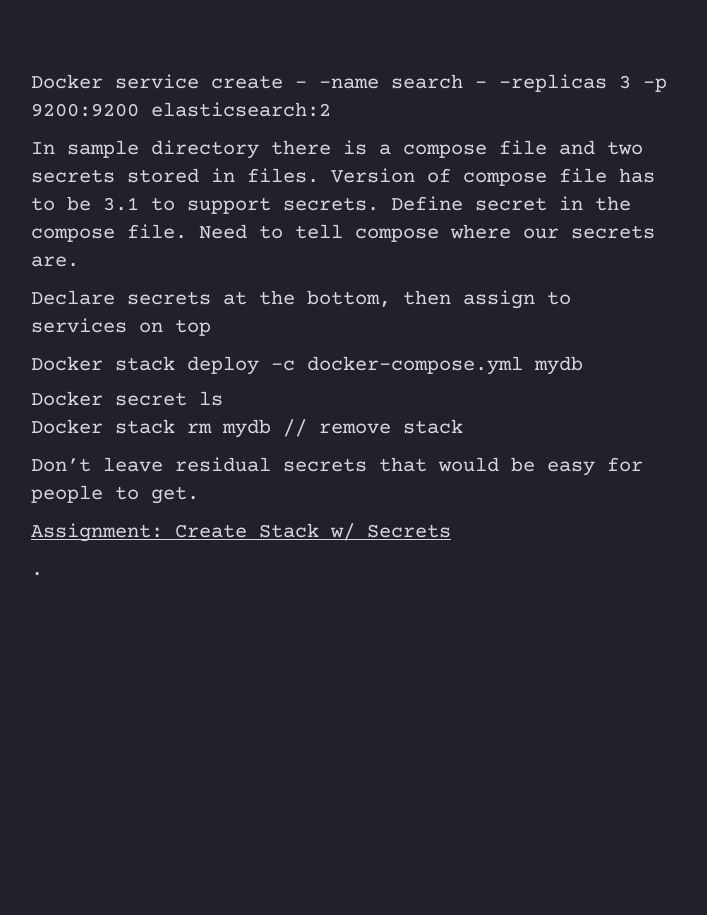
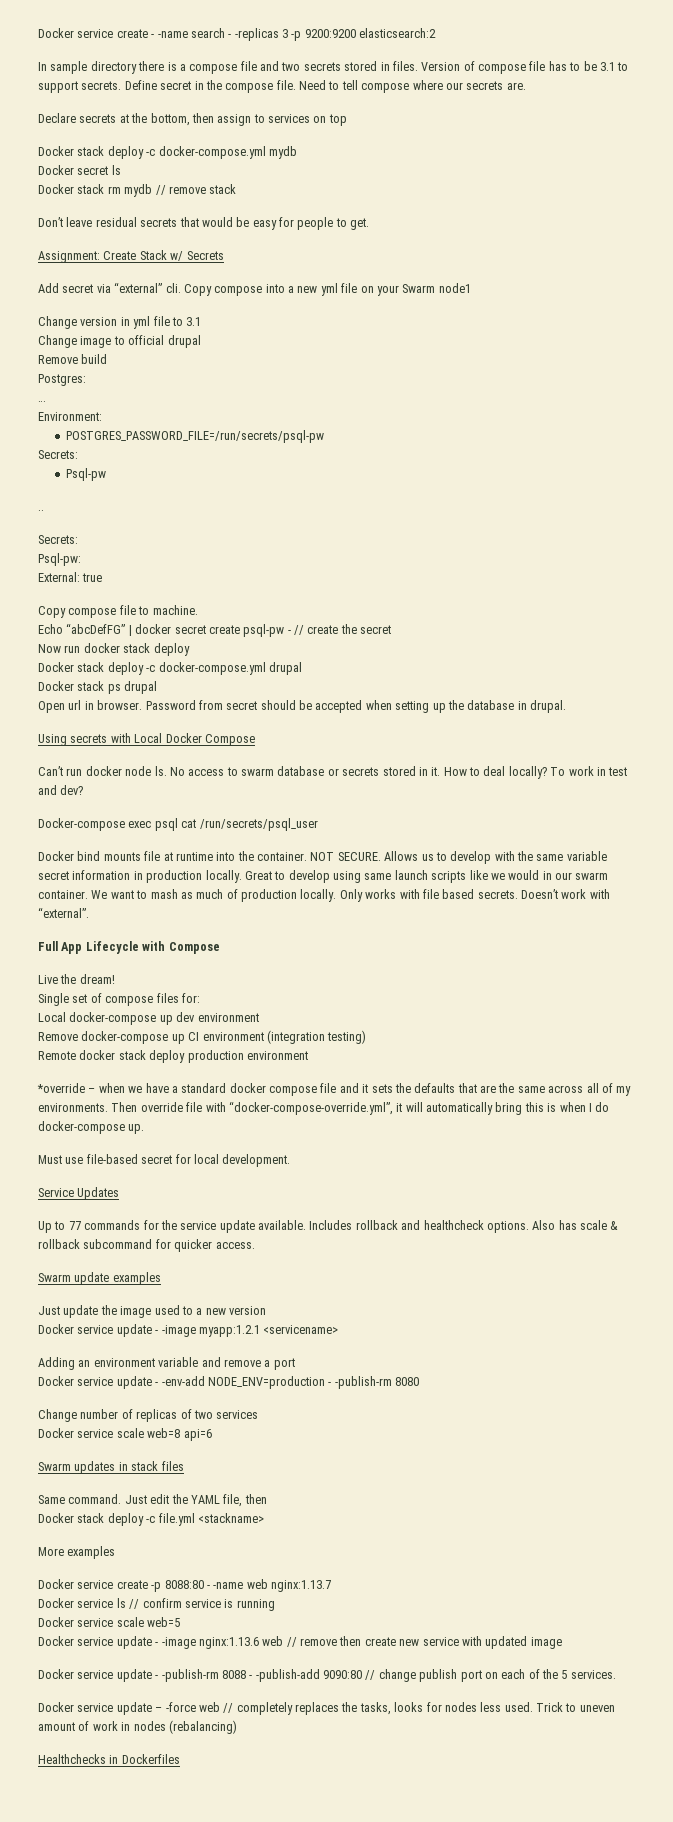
- .
+ Add secret via “external” cli. Copy compose into a new yml file on your Swarm node1
+ Change version in yml file to 3.1
+ Change image to official drupal
+ Remove build
+ Postgres:
+ …
+ Environment:
+ POSTGRES_PASSWORD_FILE=/run/secrets/psql-pw
+ Secrets:
+ Psql-pw
+ ..
+ Secrets:
+ Psql-pw:
+ External: true
+ Copy compose file to machine.
+ Echo “abcDefFG” | docker secret create psql-pw - // create the secret
+ Now run docker stack deploy
+ Docker stack deploy -c docker-compose.yml drupal
+ Docker stack ps drupal
+ Open url in browser. Password from secret should be accepted when setting up the database in drupal.
+ Using secrets with Local Docker Compose
+ Can’t run docker node ls. No access to swarm database or secrets stored in it. How to deal locally? To work in test and dev?
+ Docker-compose exec psql cat /run/secrets/psql_user
+ Docker bind mounts file at runtime into the container. NOT SECURE. Allows us to develop with the same variable secret information in production locally. Great to develop using same launch scripts like we would in our swarm container. We want to mash as much of production locally. Only works with file based secrets. Doesn’t work with “external”.
+ Full App Lifecycle with Compose
+ Live the dream!
+ Single set of compose files for:
+ Local docker-compose up dev environment
+ Remove docker-compose up CI environment (integration testing)
+ Remote docker stack deploy production environment
+ *override – when we have a standard docker compose file and it sets the defaults that are the same across all of my environments. Then override file with “docker-compose-override.yml”, it will automatically bring this is when I do docker-compose up.
+ Must use file-based secret for local development.
+ Service Updates
+ Up to 77 commands for the service update available. Includes rollback and healthcheck options. Also has scale & rollback subcommand for quicker access.
+ Swarm update examples
+ Just update the image used to a new version
+ Docker service update - -image myapp:1.2.1 <servicename>
+ Adding an environment variable and remove a port
+ Docker service update - -env-add NODE_ENV=production - -publish-rm 8080
+ Change number of replicas of two services
+ Docker service scale web=8 api=6
+ Swarm updates in stack files
+ Same command. Just edit the YAML file, then
+ Docker stack deploy -c file.yml <stackname>
+ More examples
+ Docker service create -p 8088:80 - -name web nginx:1.13.7
+ Docker service ls // confirm service is running
+ Docker service scale web=5
+ Docker service update - -image nginx:1.13.6 web // remove then create new service with updated image
+ Docker service update - -publish-rm 8088 - -publish-add 9090:80 // change publish port on each of the 5 services.
+ Docker service update – -force web // completely replaces the tasks, looks for nodes less used. Trick to uneven amount of work in nodes (rebalancing)
+ Healthchecks in Dockerfiles

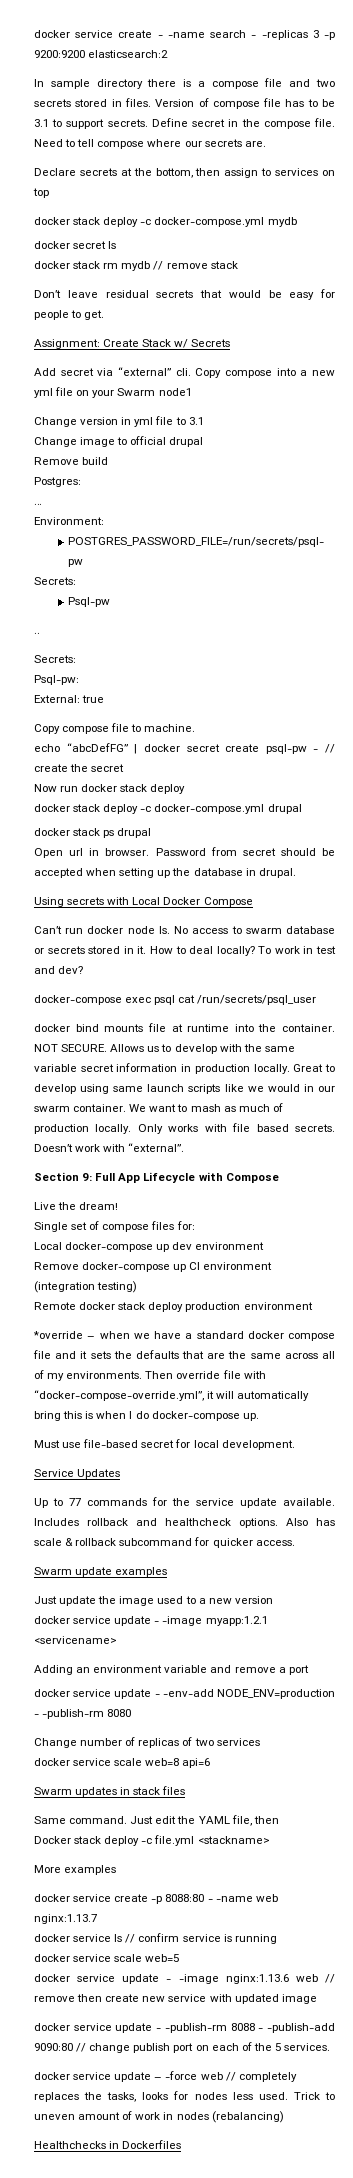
- Docker service create - -name search - -replicas 3 -p 9200:9200 elasticsearch:2
+ docker service create - -name search - -replicas 3 -p 9200:9200 elasticsearch:2
- Docker stack deploy -c docker-compose.yml mydb
+ docker stack deploy -c docker-compose.yml mydb
- Docker secret ls
+ docker secret ls
- Docker stack rm mydb // remove stack
+ docker stack rm mydb // remove stack
- Echo “abcDefFG” | docker secret create psql-pw - // create the secret
+ echo “abcDefFG” | docker secret create psql-pw - // create the secret
- Docker stack deploy -c docker-compose.yml drupal
+ docker stack deploy -c docker-compose.yml drupal
- Docker stack ps drupal
+ docker stack ps drupal
- Docker-compose exec psql cat /run/secrets/psql_user
+ docker-compose exec psql cat /run/secrets/psql_user
- Docker bind mounts file at runtime into the container.
+ docker bind mounts file at runtime into the container.
- Full App Lifecycle with Compose
+ Section 9: Full App Lifecycle with Compose
- Docker service update - -image myapp:1.2.1 <servicename>
+ docker service update - -image myapp:1.2.1 <servicename>
- Docker service update - -env-add NODE_ENV=production - -publish-rm 8080
+ docker service update - -env-add NODE_ENV=production - -publish-rm 8080
- Docker service scale web=8 api=6
+ docker service scale web=8 api=6
- Docker service create -p 8088:80 - -name web nginx:1.13.7
+ docker service create -p 8088:80 - -name web nginx:1.13.7
- Docker service ls // confirm service is running
+ docker service ls // confirm service is running
- Docker service scale web=5
+ docker service scale web=5
- Docker service update - -image nginx:1.13.6 web // remove then create new service with updated image
+ docker service update - -image nginx:1.13.6 web // remove then create new service with updated image
- Docker service update - -publish-rm 8088 - -publish-add 9090:80 // change publish port on each of the 5 services.
+ docker service update - -publish-rm 8088 - -publish-add 9090:80 // change publish port on each of the 5 services.
- Docker service update – -force web // completely replaces the tasks, looks for nodes less used.
+ docker service update – -force web // completely replaces the tasks, looks for nodes less used.

